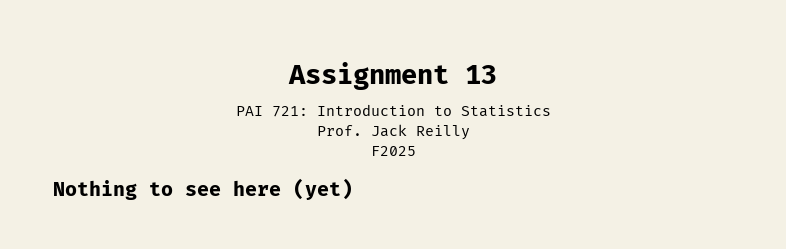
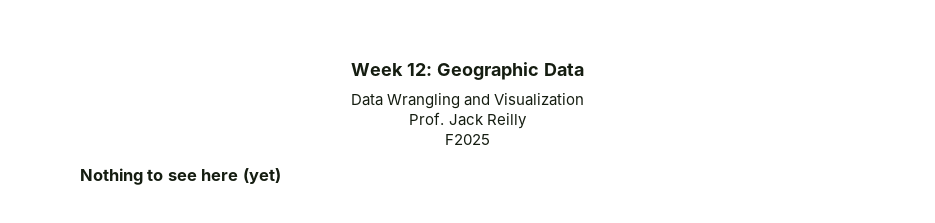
- Assignment 13
- PAI 721: Introduction to Statistics
+ Week 12: Geographic Data
+ Data Wrangling and Visualization

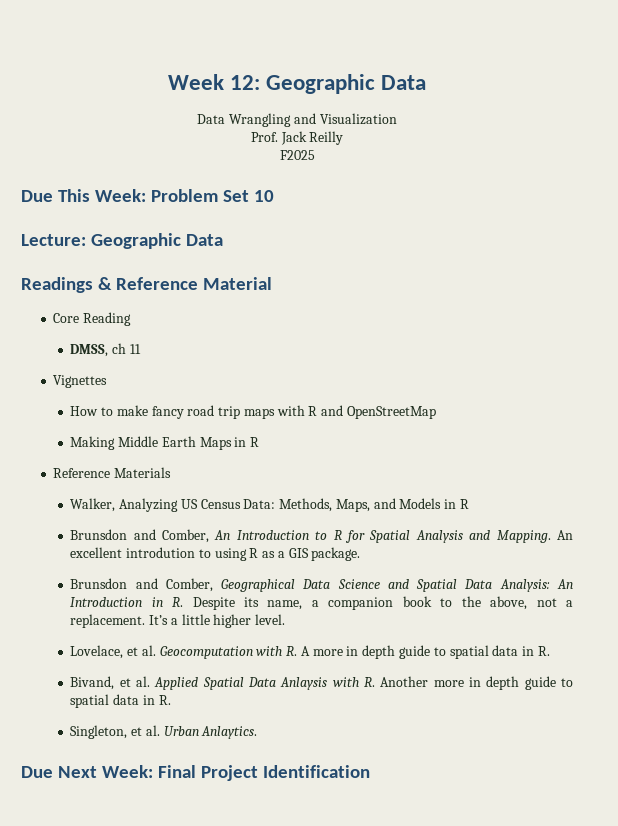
- Nothing to see here (yet)
+ Due This Week: Problem Set 10
+ Lecture: Geographic Data
+ Readings & Reference Material
+ Core Reading
+ DMSS, ch 11
+ Vignettes
+ How to make fancy road trip maps with R and OpenStreetMap
+ Making Middle Earth Maps in R
+ Reference Materials
+ Walker, Analyzing US Census Data: Methods, Maps, and Models in R
+ Brunsdon and Comber, An Introduction to R for Spatial Analysis and Mapping. An excellent introdution to using R as a GIS package.
+ Brunsdon and Comber, Geographical Data Science and Spatial Data Analysis: An Introduction in R. Despite its name, a companion book to the above, not a replacement. It’s a little higher level.
+ Lovelace, et al. Geocomputation with R. A more in depth guide to spatial data in R.
+ Bivand, et al. Applied Spatial Data Anlaysis with R. Another more in depth guide to spatial data in R.
+ Singleton, et al. Urban Anlaytics.
+ Due Next Week: Final Project Identification

